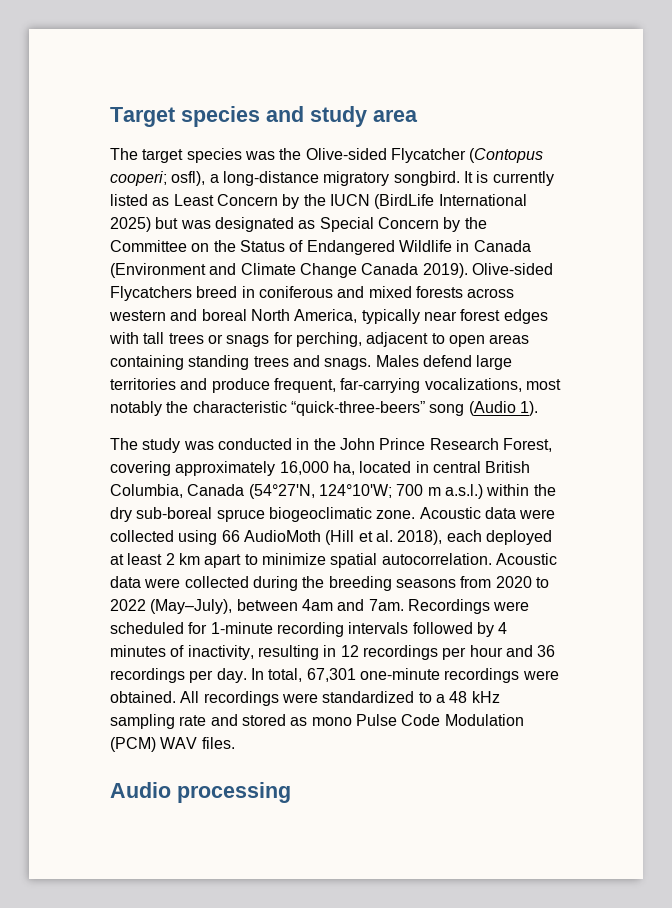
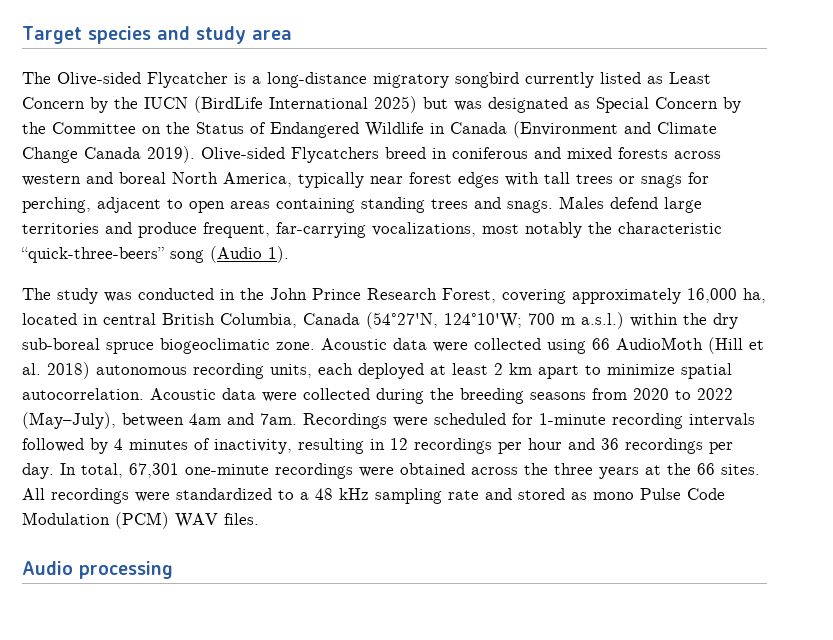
- The target species was the Olive-sided Flycatcher (Contopus cooperi; osfl), a long-distance migratory songbird. It is currently listed as Least Concern by the IUCN (BirdLife International 2025) but was designated as Special Concern by the Committee on the Status of Endangered Wildlife in Canada (Environment and Climate Change Canada 2019).
+ The Olive-sided Flycatcher is a long-distance migratory songbird currently listed as Least Concern by the IUCN (BirdLife International 2025) but was designated as Special Concern by the Committee on the Status of Endangered Wildlife in Canada (Environment and Climate Change Canada 2019).
- Acoustic data were collected using 66 AudioMoth (Hill et al. 2018), each deployed at least 2 km apart to minimize spatial autocorrelation.
+ Acoustic data were collected using 66 AudioMoth (Hill et al. 2018) autonomous recording units, each deployed at least 2 km apart to minimize spatial autocorrelation.
- In total, 67,301 one-minute recordings were obtained.
+ In total, 67,301 one-minute recordings were obtained across the three years at the 66 sites.

